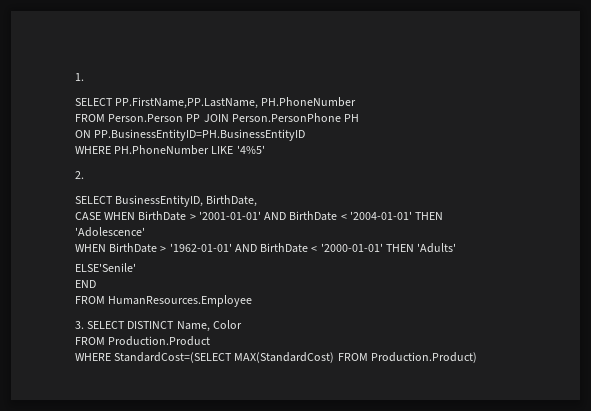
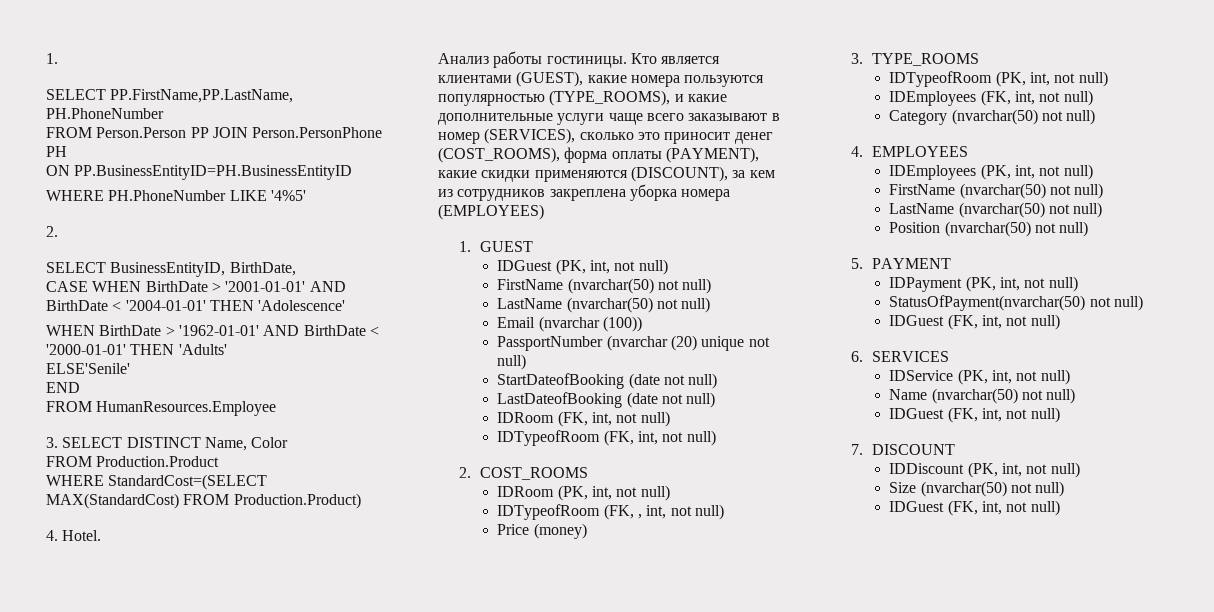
+ 4. Hotel.
+ Анализ работы гостиницы. Кто является клиентами (GUEST), какие номера пользуются популярностью (TYPE_ROOMS), и какие дополнительные услуги чаще всего заказывают в номер (SERVICES), сколько это приносит денег (COST_ROOMS), форма оплаты (PAYMENT), какие скидки применяются (DISCOUNT), за кем из сотрудников закреплена уборка номера (EMPLOYEES)
+ 1. GUEST
+ IDGuest (PK, int, not null)
+ FirstName (nvarchar(50) not null)
+ LastName (nvarchar(50) not null)
+ Email (nvarchar (100))
+ PassportNumber (nvarchar (20) unique not null)
+ StartDateofBooking (date not null)
+ LastDateofBooking (date not null)
+ IDRoom (FK, int, not null)
+ IDTypeofRoom (FK, int, not null)
+ 2. COST_ROOMS
+ IDRoom (PK, int, not null)
+ IDTypeofRoom (FK, , int, not null)
+ Price (money)
+ 3. TYPE_ROOMS
+ IDTypeofRoom (PK, int, not null)
+ IDEmployees (FK, int, not null)
+ Category (nvarchar(50) not null)
+ 4. EMPLOYEES
+ IDEmployees (PK, int, not null)
+ FirstName (nvarchar(50) not null)
+ LastName (nvarchar(50) not null)
+ Position (nvarchar(50) not null)
+ 5. PAYMENT
+ IDPayment (PK, int, not null)
+ StatusOfPayment(nvarchar(50) not null)
+ IDGuest (FK, int, not null)
+ 6. SERVICES
+ IDService (PK, int, not null)
+ Name (nvarchar(50) not null)
+ IDGuest (FK, int, not null)
+ 7. DISCOUNT
+ IDDiscount (PK, int, not null)
+ Size (nvarchar(50) not null)
+ IDGuest (FK, int, not null)

